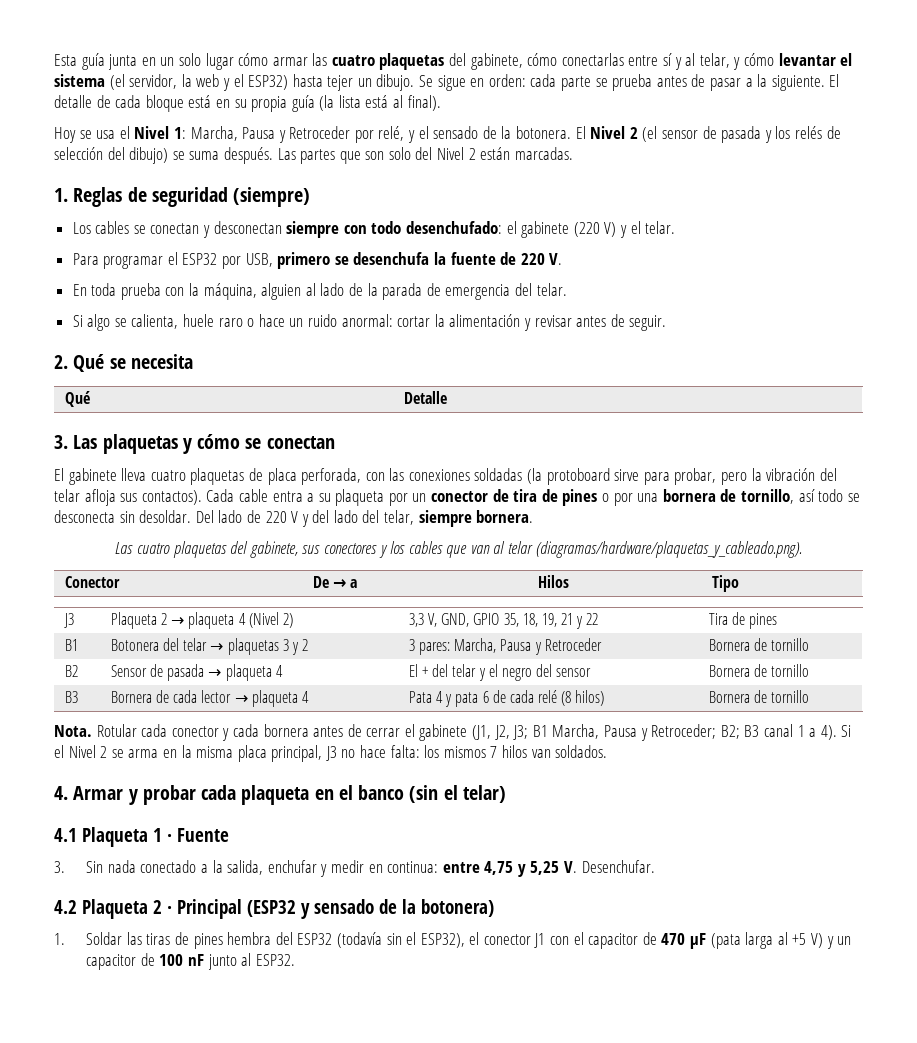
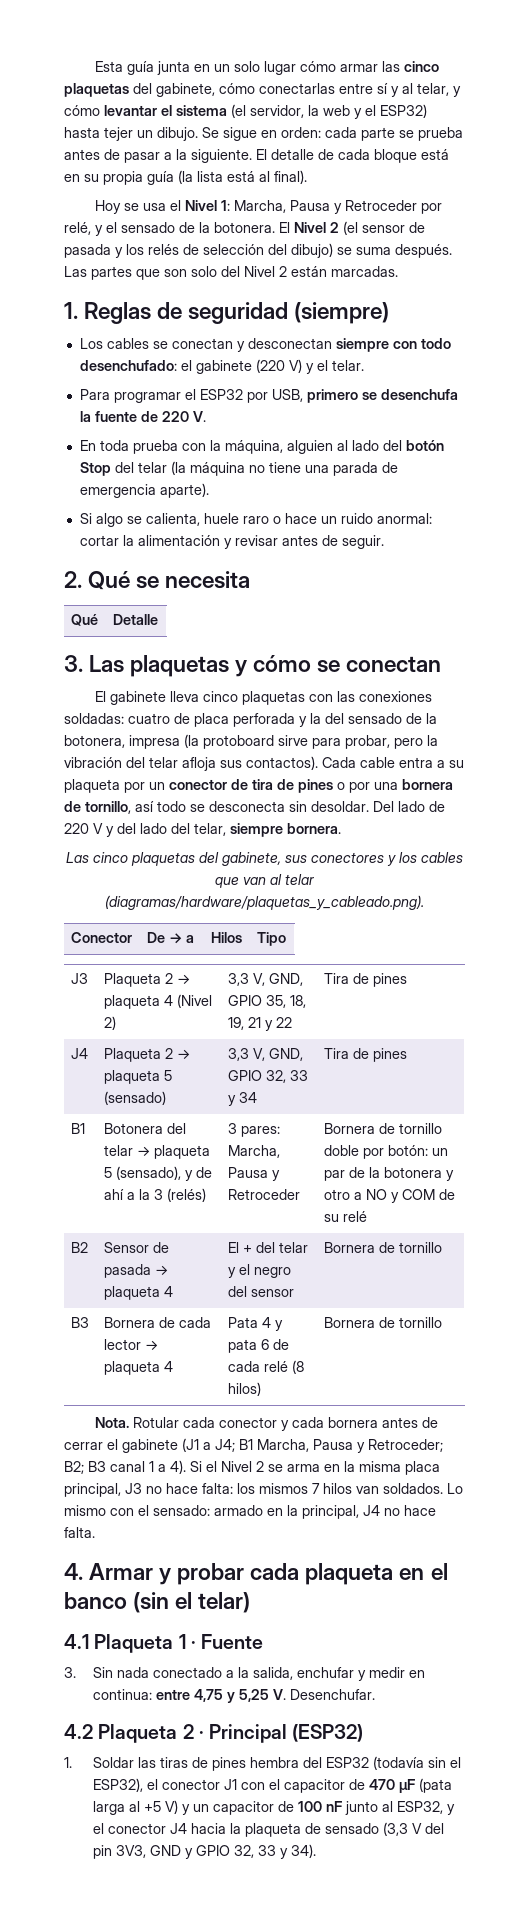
- Esta guía junta en un solo lugar cómo armar las cuatro plaquetas del gabinete, cómo conectarlas entre sí y al telar, y cómo levantar el sistema (el servidor, la web y el ESP32) hasta tejer un dibujo.
+ Esta guía junta en un solo lugar cómo armar las cinco plaquetas del gabinete, cómo conectarlas entre sí y al telar, y cómo levantar el sistema (el servidor, la web y el ESP32) hasta tejer un dibujo.
- En toda prueba con la máquina, alguien al lado de la parada de emergencia del telar.
+ En toda prueba con la máquina, alguien al lado del botón Stop del telar (la máquina no tiene una parada de emergencia aparte).
- El gabinete lleva cuatro plaquetas de placa perforada, con las conexiones soldadas (la protoboard sirve para probar, pero la vibración del telar afloja sus contactos).
+ El gabinete lleva cinco plaquetas con las conexiones soldadas: cuatro de placa perforada y la del sensado de la botonera, impresa (la protoboard sirve para probar, pero la vibración del telar afloja sus contactos).
- Las cuatro plaquetas del gabinete, sus conectores y los cables que van al telar (diagramas/hardware/plaquetas_y_cableado.png).
+ Las cinco plaquetas del gabinete, sus conectores y los cables que van al telar (diagramas/hardware/plaquetas_y_cableado.png).
+ J4 | Plaqueta 2 → plaqueta 5 (sensado) | 3,3 V, GND, GPIO 32, 33 y 34 | Tira de pines
- Botonera del telar → plaquetas 3 y 2
+ Botonera del telar → plaqueta 5 (sensado), y de ahí a la 3 (relés)
- 3 pares: Marcha, Pausa y Retroceder | Bornera de tornillo
+ 3 pares: Marcha, Pausa y Retroceder | Bornera de tornillo doble por botón: un par de la botonera y otro a NO y COM de su relé
- Rotular cada conector y cada bornera antes de cerrar el gabinete (J1, J2, J3; B1 Marcha, Pausa y Retroceder; B2; B3 canal 1 a 4).
+ Rotular cada conector y cada bornera antes de cerrar el gabinete (J1 a J4; B1 Marcha, Pausa y Retroceder; B2; B3 canal 1 a 4).
+ Lo mismo con el sensado: armado en la principal, J4 no hace falta.
- 4.2 Plaqueta 2 · Principal (ESP32 y sensado de la botonera)
+ 4.2 Plaqueta 2 · Principal (ESP32)
- 1. Soldar las tiras de pines hembra del ESP32 (todavía sin el ESP32), el conector J1 con el capacitor de 470 µF (pata larga al +5 V) y un capacitor de 100 nF junto al ESP32.
+ 1. Soldar las tiras de pines hembra del ESP32 (todavía sin el ESP32), el conector J1 con el capacitor de 470 µF (pata larga al +5 V) y un capacitor de 100 nF junto al ESP32, y el conector J4 hacia la plaqueta de sensado (3,3 V del pin 3V3, GND y GPIO 32, 33 y 34).

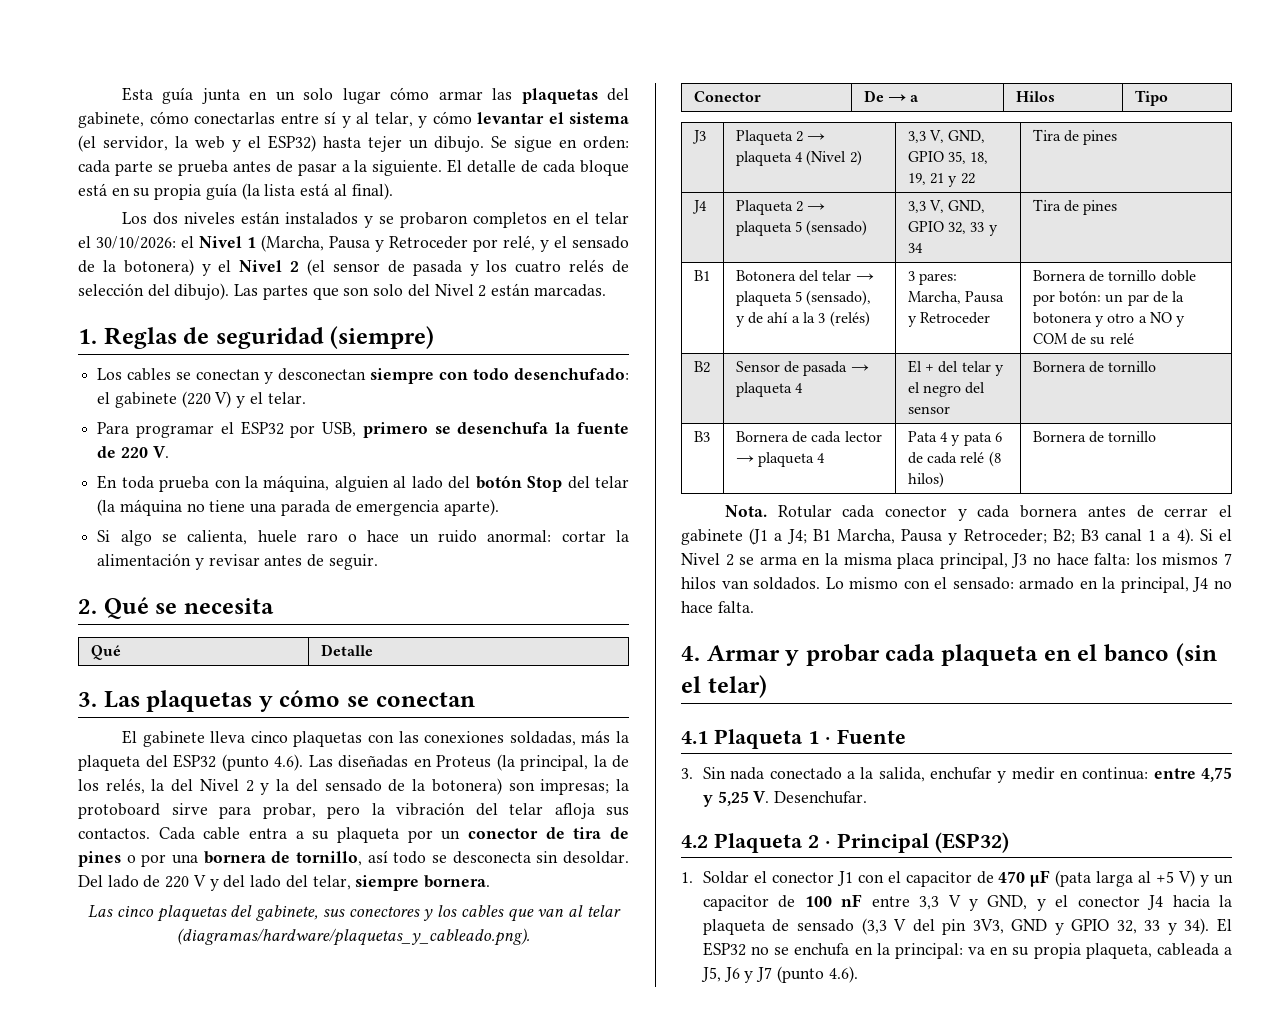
- Esta guía junta en un solo lugar cómo armar las cinco plaquetas del gabinete, cómo conectarlas entre sí y al telar, y cómo levantar el sistema (el servidor, la web y el ESP32) hasta tejer un dibujo.
+ Esta guía junta en un solo lugar cómo armar las plaquetas del gabinete, cómo conectarlas entre sí y al telar, y cómo levantar el sistema (el servidor, la web y el ESP32) hasta tejer un dibujo.
- Hoy se usa el Nivel 1: Marcha, Pausa y Retroceder por relé, y el sensado de la botonera. El Nivel 2 (el sensor de pasada y los relés de selección del dibujo) se suma después.
+ Los dos niveles están instalados y se probaron completos en el telar el 30/10/2026: el Nivel 1 (Marcha, Pausa y Retroceder por relé, y el sensado de la botonera) y el Nivel 2 (el sensor de pasada y los cuatro relés de selección del dibujo).
- El gabinete lleva cinco plaquetas con las conexiones soldadas: cuatro de placa perforada y la del sensado de la botonera, impresa (la protoboard sirve para probar, pero la vibración del telar afloja sus contactos).
+ El gabinete lleva cinco plaquetas con las conexiones soldadas, más la plaqueta del ESP32 (punto 4.6). Las diseñadas en Proteus (la principal, la de los relés, la del Nivel 2 y la del sensado de la botonera) son impresas; la protoboard sirve para probar, pero la vibración del telar afloja sus contactos.
- 1. Soldar las tiras de pines hembra del ESP32 (todavía sin el ESP32), el conector J1 con el capacitor de 470 µF (pata larga al +5 V) y un capacitor de 100 nF junto al ESP32, y el conector J4 hacia la plaqueta de sensado (3,3 V del pin 3V3, GND y GPIO 32, 33 y 34).
+ 1. Soldar el conector J1 con el capacitor de 470 µF (pata larga al +5 V) y un capacitor de 100 nF entre 3,3 V y GND, y el conector J4 hacia la plaqueta de sensado (3,3 V del pin 3V3, GND y GPIO 32, 33 y 34).
+ El ESP32 no se enchufa en la principal: va en su propia plaqueta, cableada a J5, J6 y J7 (punto 4.6).

